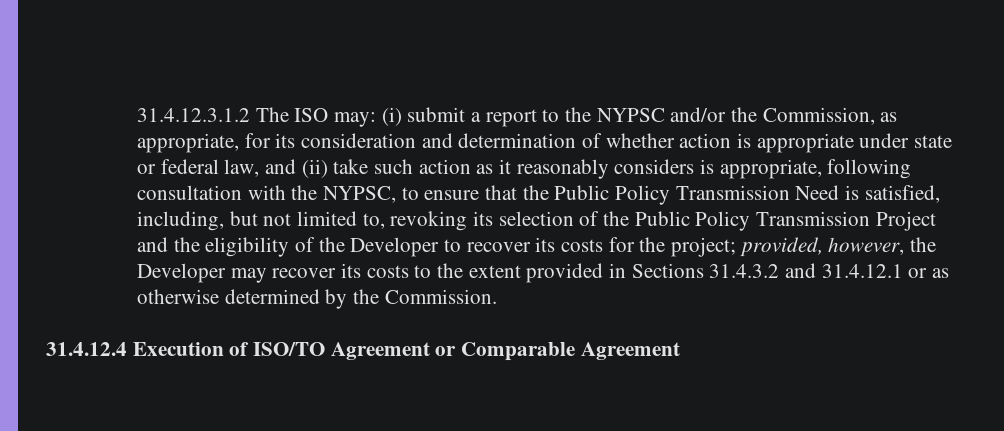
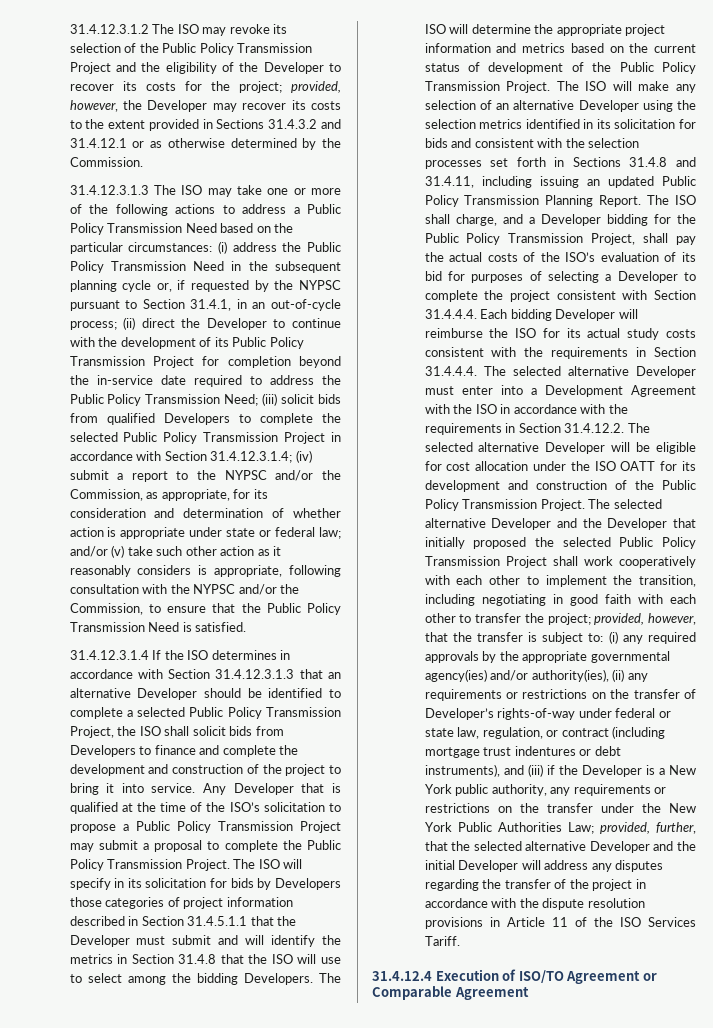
- 31.4.12.3.1.2 The ISO may: (i) submit a report to the NYPSC and/or the Commission, as appropriate, for its consideration and determination of whether action is appropriate under state or federal law, and (ii) take such action as it reasonably considers is appropriate, following consultation with the NYPSC, to ensure that the Public Policy Transmission Need is satisfied, including, but not limited to, revoking its selection of the Public Policy Transmission Project and the eligibility of the Developer to recover its costs for the project; provided, however, the Developer may recover its costs to the extent provided in Sections 31.4.3.2 and 31.4.12.1 or as otherwise determined by the Commission.
+ 31.4.12.3.1.2 The ISO may revoke its selection of the Public Policy Transmission Project and the eligibility of the Developer to recover its costs for the project; provided, however, the Developer may recover its costs to the extent provided in Sections 31.4.3.2 and 31.4.12.1 or as otherwise determined by the Commission.
+ 31.4.12.3.1.3 The ISO may take one or more of the following actions to address a Public Policy Transmission Need based on the particular circumstances: (i) address the Public Policy Transmission Need in the subsequent planning cycle or, if requested by the NYPSC pursuant to Section 31.4.1, in an out-of-cycle process; (ii) direct the Developer to continue with the development of its Public Policy Transmission Project for completion beyond the in-service date required to address the Public Policy Transmission Need; (iii) solicit bids from qualified Developers to complete the selected Public Policy Transmission Project in accordance with Section 31.4.12.3.1.4; (iv) submit a report to the NYPSC and/or the Commission, as appropriate, for its consideration and determination of whether action is appropriate under state or federal law; and/or (v) take such other action as it reasonably considers is appropriate, following consultation with the NYPSC and/or the Commission, to ensure that the Public Policy Transmission Need is satisfied.
+ 31.4.12.3.1.4 If the ISO determines in accordance with Section 31.4.12.3.1.3 that an alternative Developer should be identified to complete a selected Public Policy Transmission Project, the ISO shall solicit bids from Developers to finance and complete the development and construction of the project to bring it into service. Any Developer that is qualified at the time of the ISO’s solicitation to propose a Public Policy Transmission Project may submit a proposal to complete the Public Policy Transmission Project. The ISO will specify in its solicitation for bids by Developers those categories of project information described in Section 31.4.5.1.1 that the Developer must submit and will identify the metrics in Section 31.4.8 that the ISO will use to select among the bidding Developers. The ISO will determine the appropriate project information and metrics based on the current status of development of the Public Policy Transmission Project. The ISO will make any selection of an alternative Developer using the selection metrics identified in its solicitation for bids and consistent with the selection processes set forth in Sections 31.4.8 and 31.4.11, including issuing an updated Public Policy Transmission Planning Report. The ISO shall charge, and a Developer bidding for the Public Policy Transmission Project, shall pay the actual costs of the ISO’s evaluation of its bid for purposes of selecting a Developer to complete the project consistent with Section 31.4.4.4. Each bidding Developer will reimburse the ISO for its actual study costs consistent with the requirements in Section 31.4.4.4. The selected alternative Developer must enter into a Development Agreement with the ISO in accordance with the requirements in Section 31.4.12.2. The selected alternative Developer will be eligible for cost allocation under the ISO OATT for its development and construction of the Public Policy Transmission Project. The selected alternative Developer and the Developer that initially proposed the selected Public Policy Transmission Project shall work cooperatively with each other to implement the transition, including negotiating in good faith with each other to transfer the project; provided, however, that the transfer is subject to: (i) any required approvals by the appropriate governmental agency(ies) and/or authority(ies), (ii) any requirements or restrictions on the transfer of Developer’s rights-of-way under federal or state law, regulation, or contract (including mortgage trust indentures or debt instruments), and (iii) if the Developer is a New York public authority, any requirements or restrictions on the transfer under the New York Public Authorities Law; provided, further, that the selected alternative Developer and the initial Developer will address any disputes regarding the transfer of the project in accordance with the dispute resolution provisions in Article 11 of the ISO Services Tariff.

